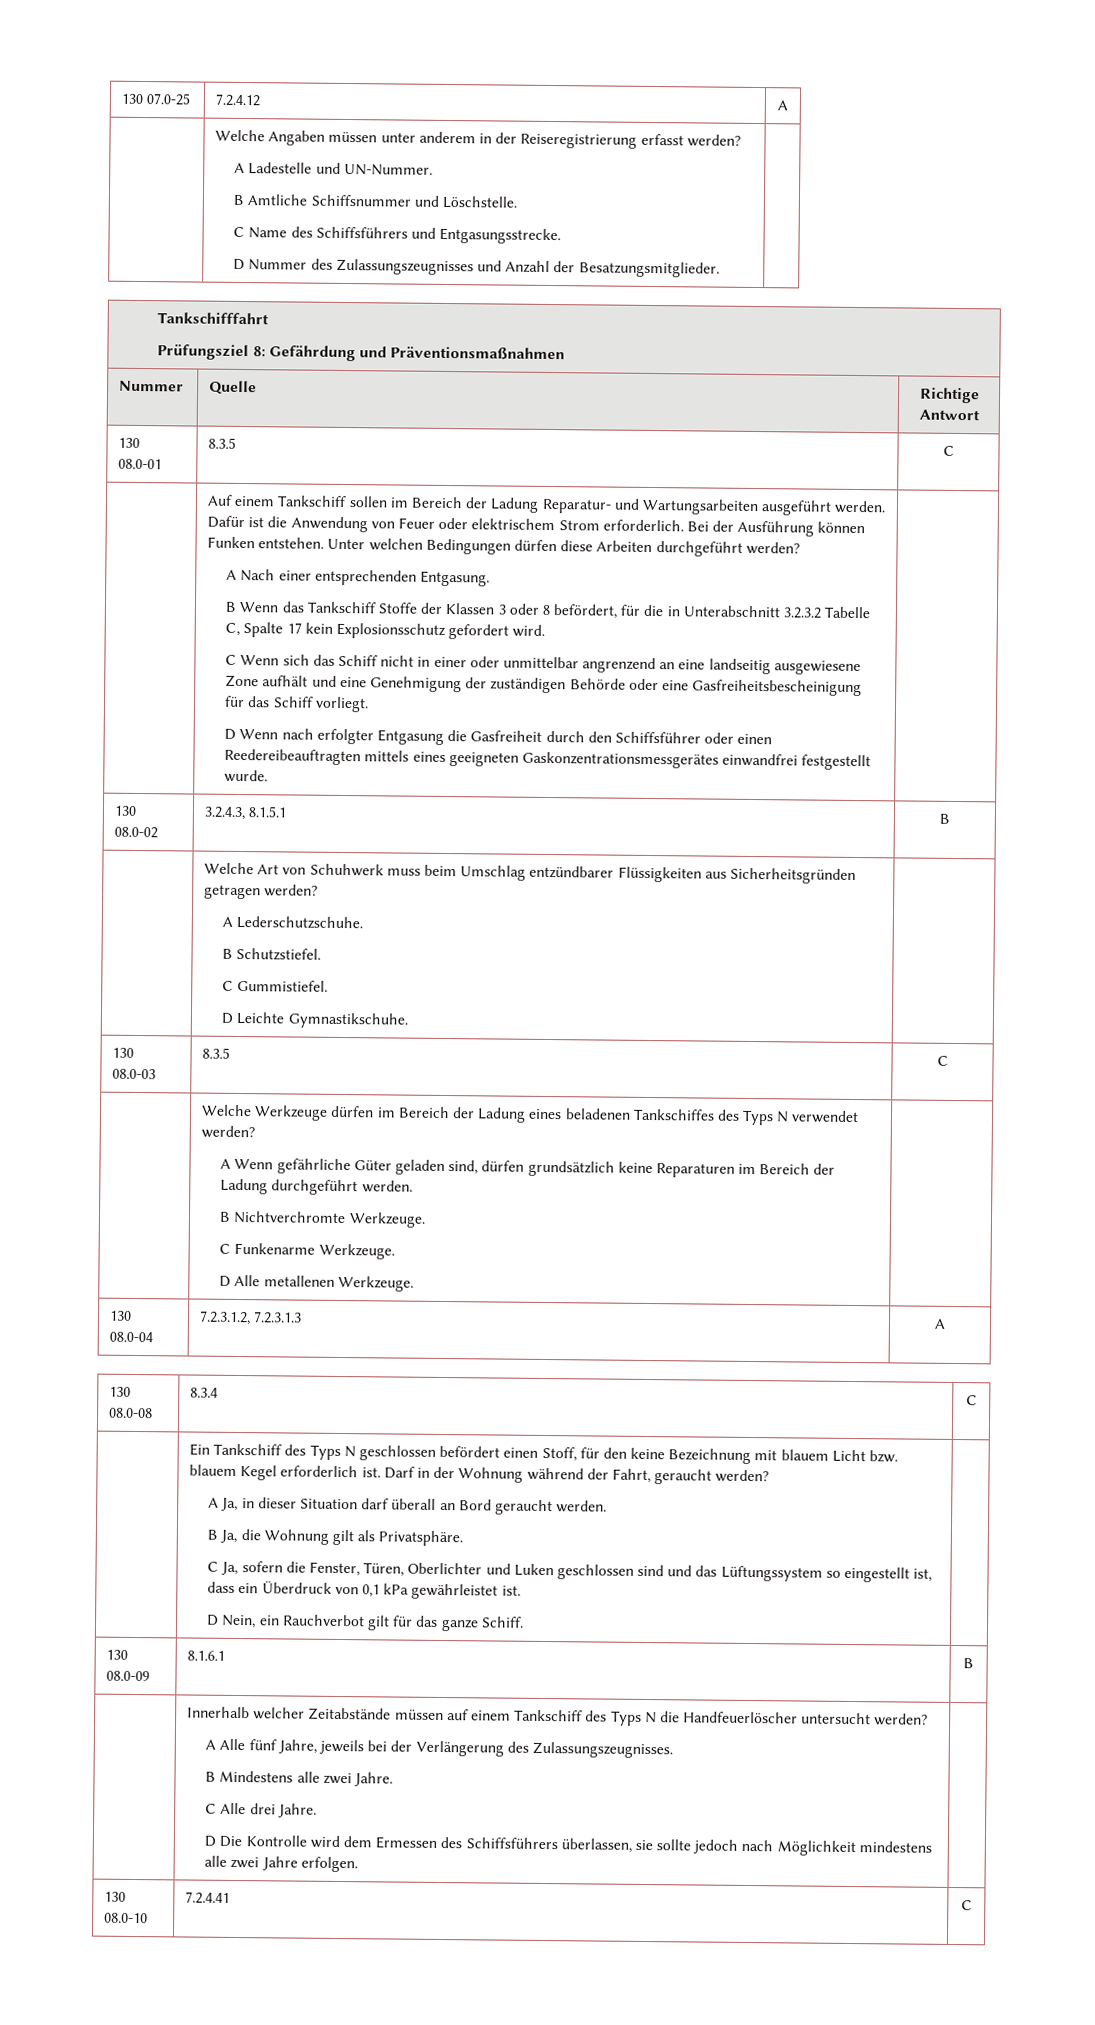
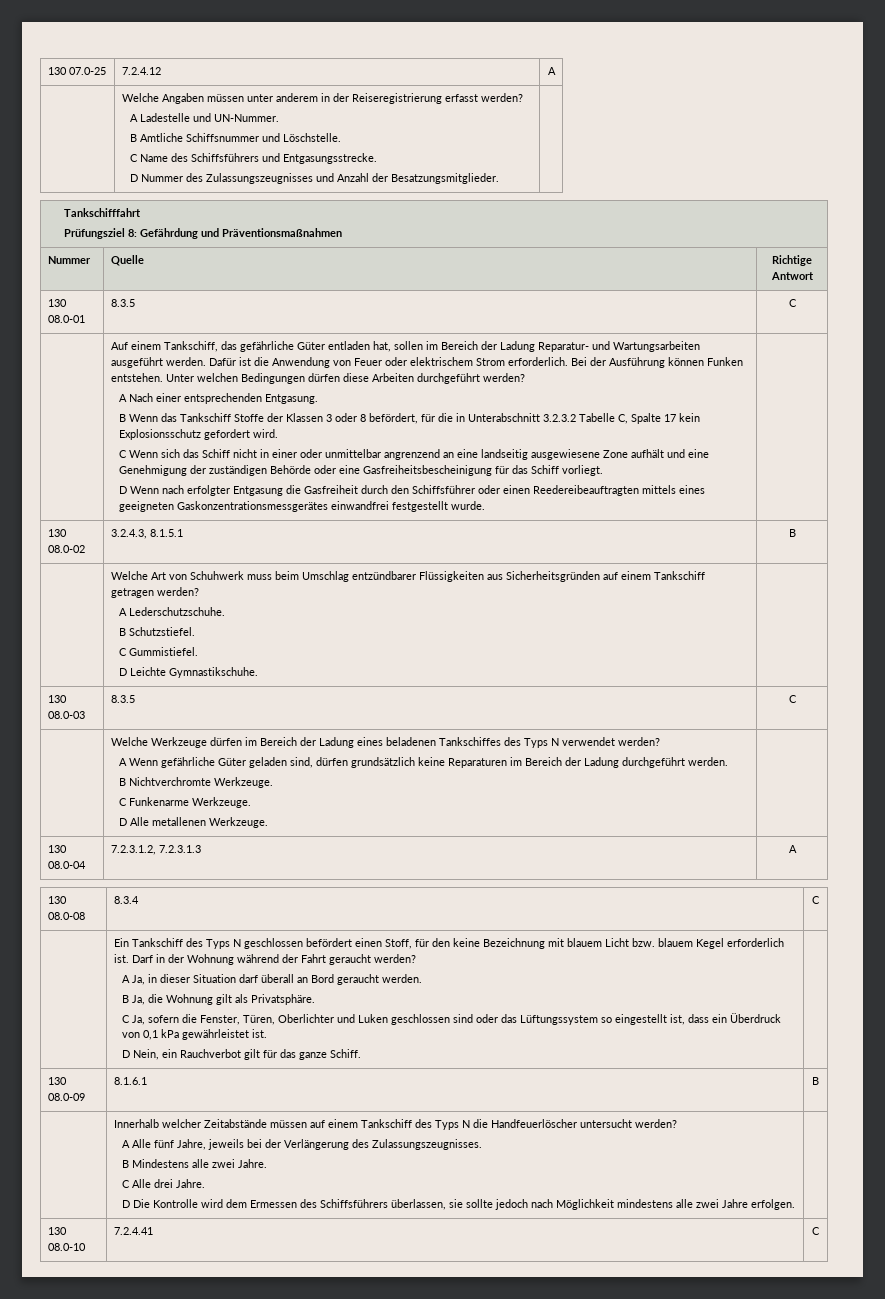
- Auf einem Tankschiff sollen im Bereich der Ladung Reparatur- und Wartungsarbeiten ausgeführt werden.
+ Auf einem Tankschiff, das gefährliche Güter entladen hat, sollen im Bereich der Ladung Reparatur- und Wartungsarbeiten ausgeführt werden.
- | Welche Art von Schuhwerk muss beim Umschlag entzündbarer Flüssigkeiten aus Sicherheitsgründen getragen werden?
+ | Welche Art von Schuhwerk muss beim Umschlag entzündbarer Flüssigkeiten aus Sicherheitsgründen auf einem Tankschiff getragen werden?
- Darf in der Wohnung während der Fahrt, geraucht werden?
+ Darf in der Wohnung während der Fahrt geraucht werden?
- C Ja, sofern die Fenster, Türen, Oberlichter und Luken geschlossen sind und das Lüftungssystem so eingestellt ist, dass ein Überdruck von 0,1 kPa gewährleistet ist.
+ C Ja, sofern die Fenster, Türen, Oberlichter und Luken geschlossen sind oder das Lüftungssystem so eingestellt ist, dass ein Überdruck von 0,1 kPa gewährleistet ist.

